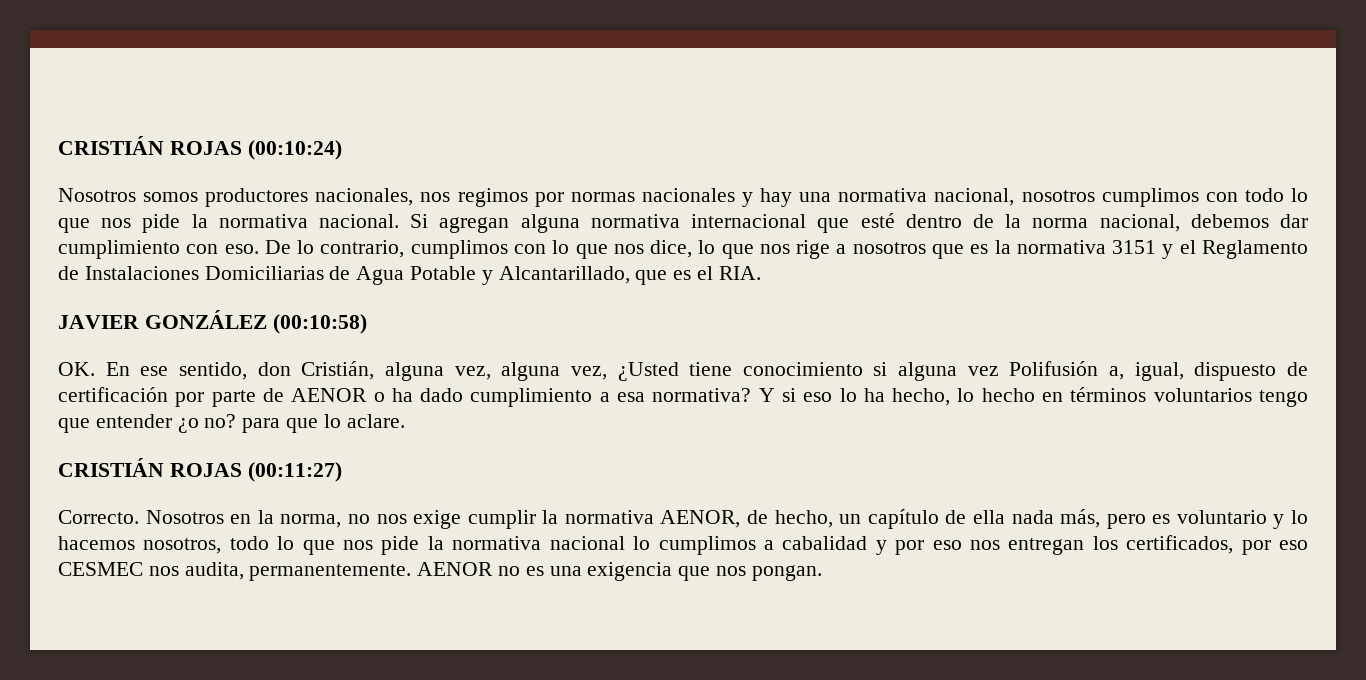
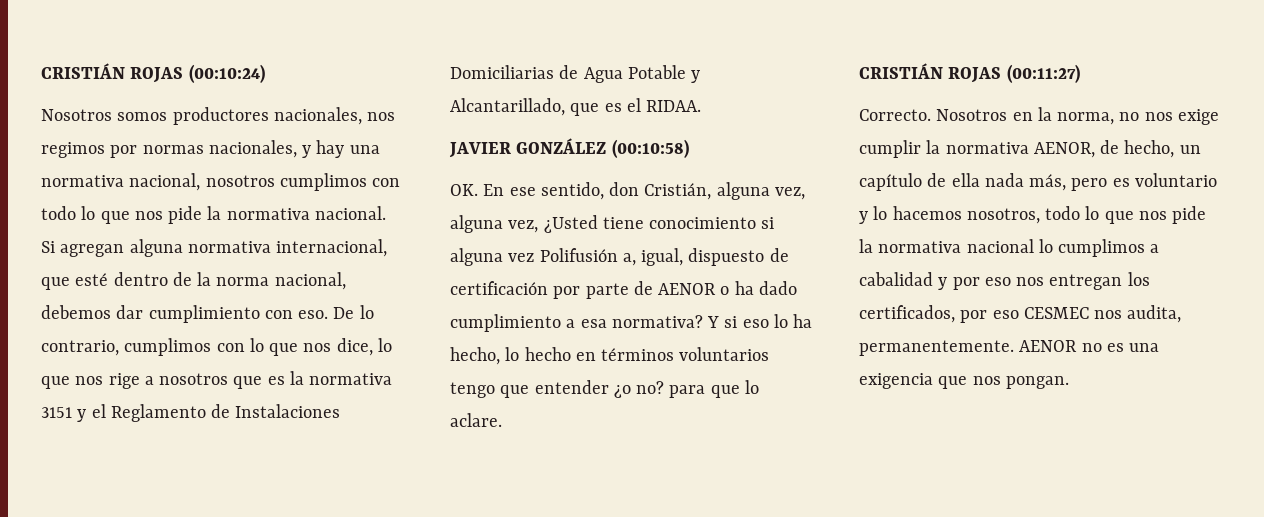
- Nosotros somos productores nacionales, nos regimos por normas nacionales y hay una normativa nacional, nosotros cumplimos con todo lo que nos pide la normativa nacional.
+ Nosotros somos productores nacionales, nos regimos por normas nacionales, y hay una normativa nacional, nosotros cumplimos con todo lo que nos pide la normativa nacional.
- Si agregan alguna normativa internacional que esté dentro de la norma nacional, debemos dar cumplimiento con eso.
+ Si agregan alguna normativa internacional, que esté dentro de la norma nacional, debemos dar cumplimiento con eso.
- De lo contrario, cumplimos con lo que nos dice, lo que nos rige a nosotros que es la normativa 3151 y el Reglamento de Instalaciones Domiciliarias de Agua Potable y Alcantarillado, que es el RIA.
+ De lo contrario, cumplimos con lo que nos dice, lo que nos rige a nosotros que es la normativa 3151 y el Reglamento de Instalaciones Domiciliarias de Agua Potable y Alcantarillado, que es el RIDAA.

